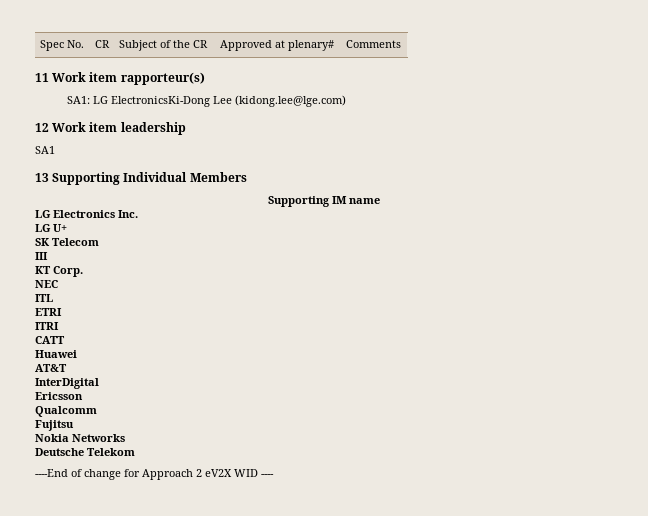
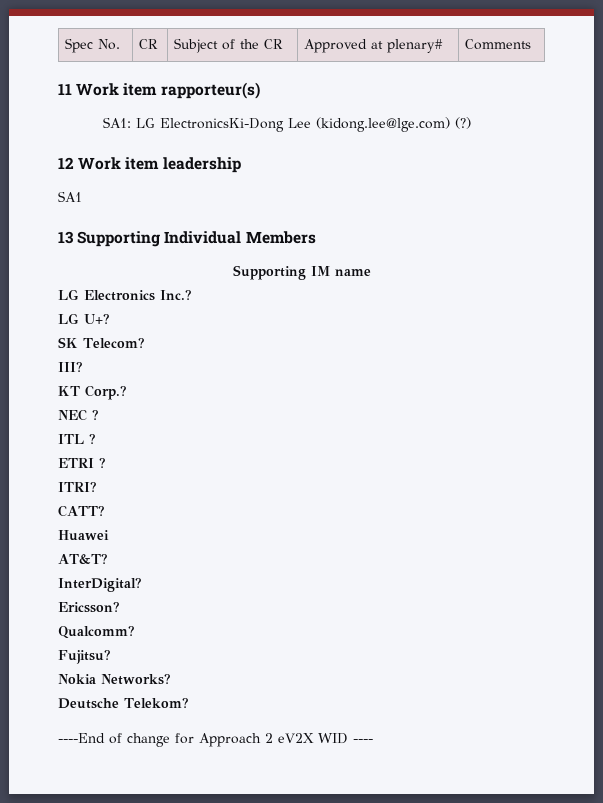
- SA1: LG ElectronicsKi-Dong Lee (kidong.lee@lge.com)
+ SA1: LG ElectronicsKi-Dong Lee (kidong.lee@lge.com) (?)
- LG Electronics Inc.
- LG U+
+ LG Electronics Inc.?
+ LG U+?
- SK Telecom
- III
+ SK Telecom?
+ III?
- KT Corp.
+ KT Corp.?
- NEC
+ NEC ?
- ITL
+ ITL ?
- ETRI
- ITRI
- CATT
+ ETRI ?
+ ITRI?
+ CATT?
  Huawei
- AT&T
- InterDigital
- Ericsson
- Qualcomm
- Fujitsu
+ AT&T?
+ InterDigital?
+ Ericsson?
+ Qualcomm?
+ Fujitsu?
- Nokia Networks
+ Nokia Networks?
- Deutsche Telekom
+ Deutsche Telekom?

